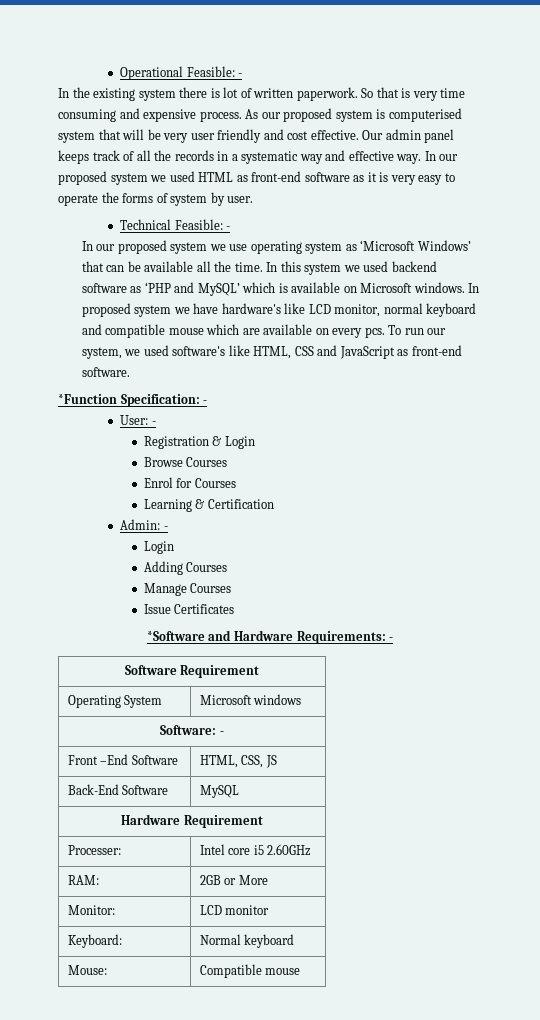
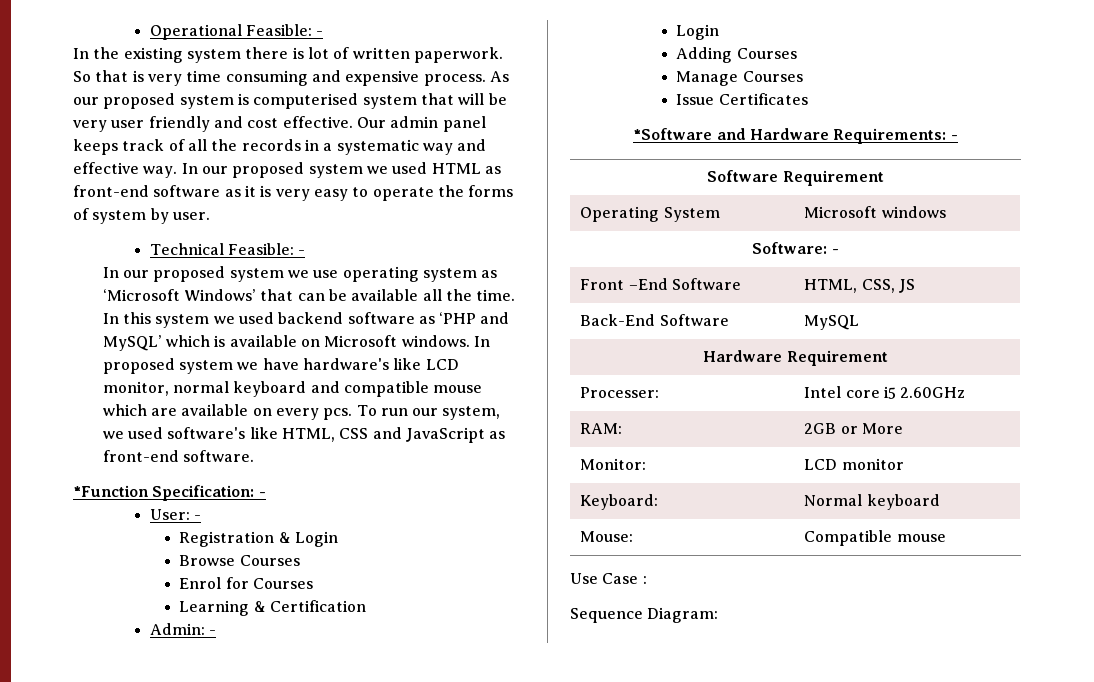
+ Use Case :
+ Sequence Diagram:

